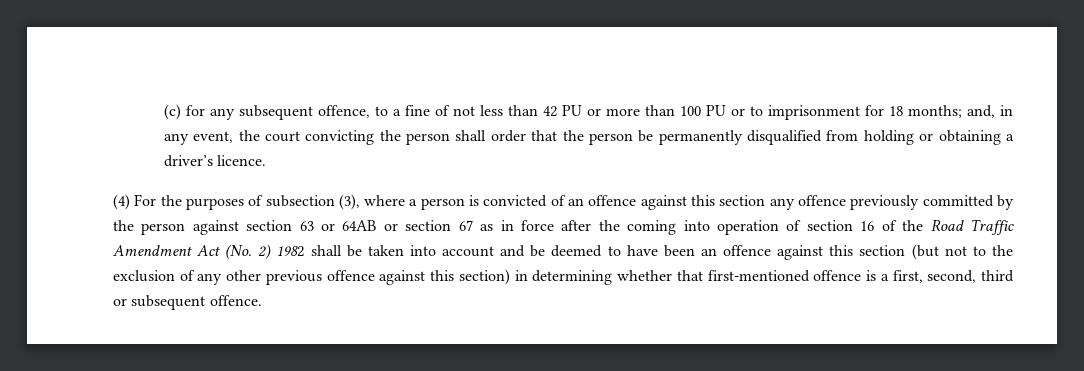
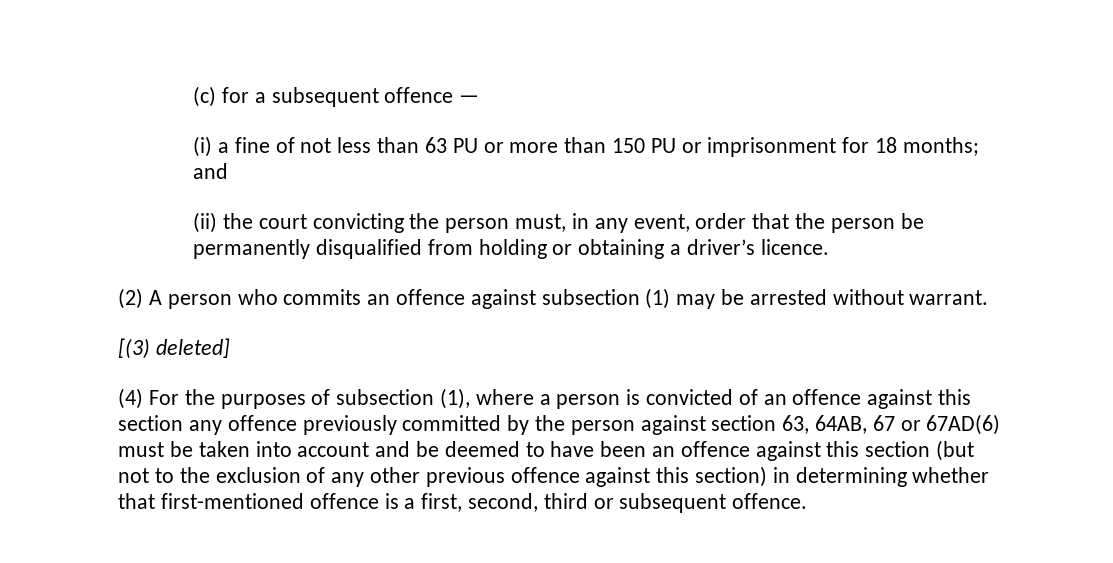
- (c) for any subsequent offence, to a fine of not less than 42 PU or more than 100 PU or to imprisonment for 18 months; and, in any event, the court convicting the person shall order that the person be permanently disqualified from holding or obtaining a driver’s licence.
+ (c) for a subsequent offence —
+ (i) a fine of not less than 63 PU or more than 150 PU or imprisonment for 18 months; and
+ (ii) the court convicting the person must, in any event, order that the person be permanently disqualified from holding or obtaining a driver’s licence.
+ (2) A person who commits an offence against subsection (1) may be arrested without warrant.
+ [(3) deleted]
- (4) For the purposes of subsection (3), where a person is convicted of an offence against this section any offence previously committed by the person against section 63 or 64AB or section 67 as in force after the coming into operation of section 16 of the Road Traffic Amendment Act (No. 2) 1982 shall be taken into account and be deemed to have been an offence against this section (but not to the exclusion of any other previous offence against this section) in determining whether that first-mentioned offence is a first, second, third or subsequent offence.
+ (4) For the purposes of subsection (1), where a person is convicted of an offence against this section any offence previously committed by the person against section 63, 64AB, 67 or 67AD(6) must be taken into account and be deemed to have been an offence against this section (but not to the exclusion of any other previous offence against this section) in determining whether that first-mentioned offence is a first, second, third or subsequent offence.

